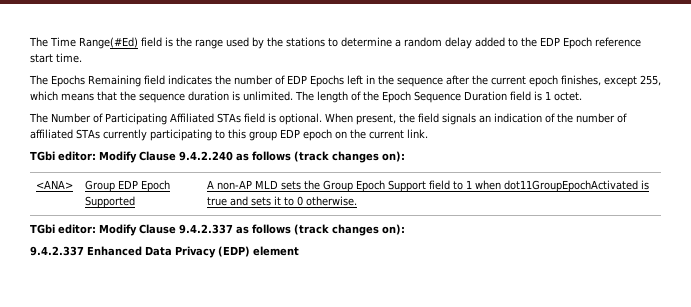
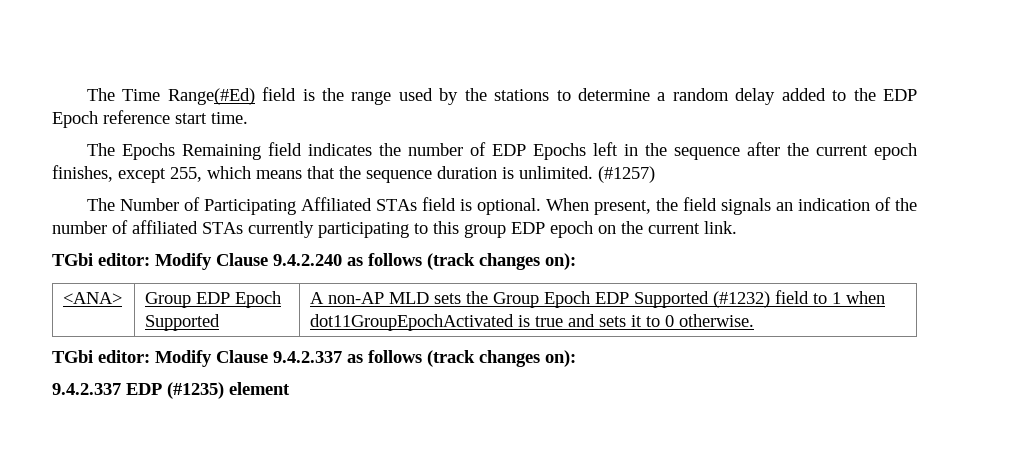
- The length of the Epoch Sequence Duration field is 1 octet.
+ (#1257)
- <ANA> | Group EDP Epoch Supported | A non-AP MLD sets the Group Epoch Support field to 1 when dot11GroupEpochActivated is true and sets it to 0 otherwise.
+ <ANA> | Group EDP Epoch Supported | A non-AP MLD sets the Group Epoch EDP Supported (#1232) field to 1 when dot11GroupEpochActivated is true and sets it to 0 otherwise.
- 9.4.2.337 Enhanced Data Privacy (EDP) element
+ 9.4.2.337 EDP (#1235) element

